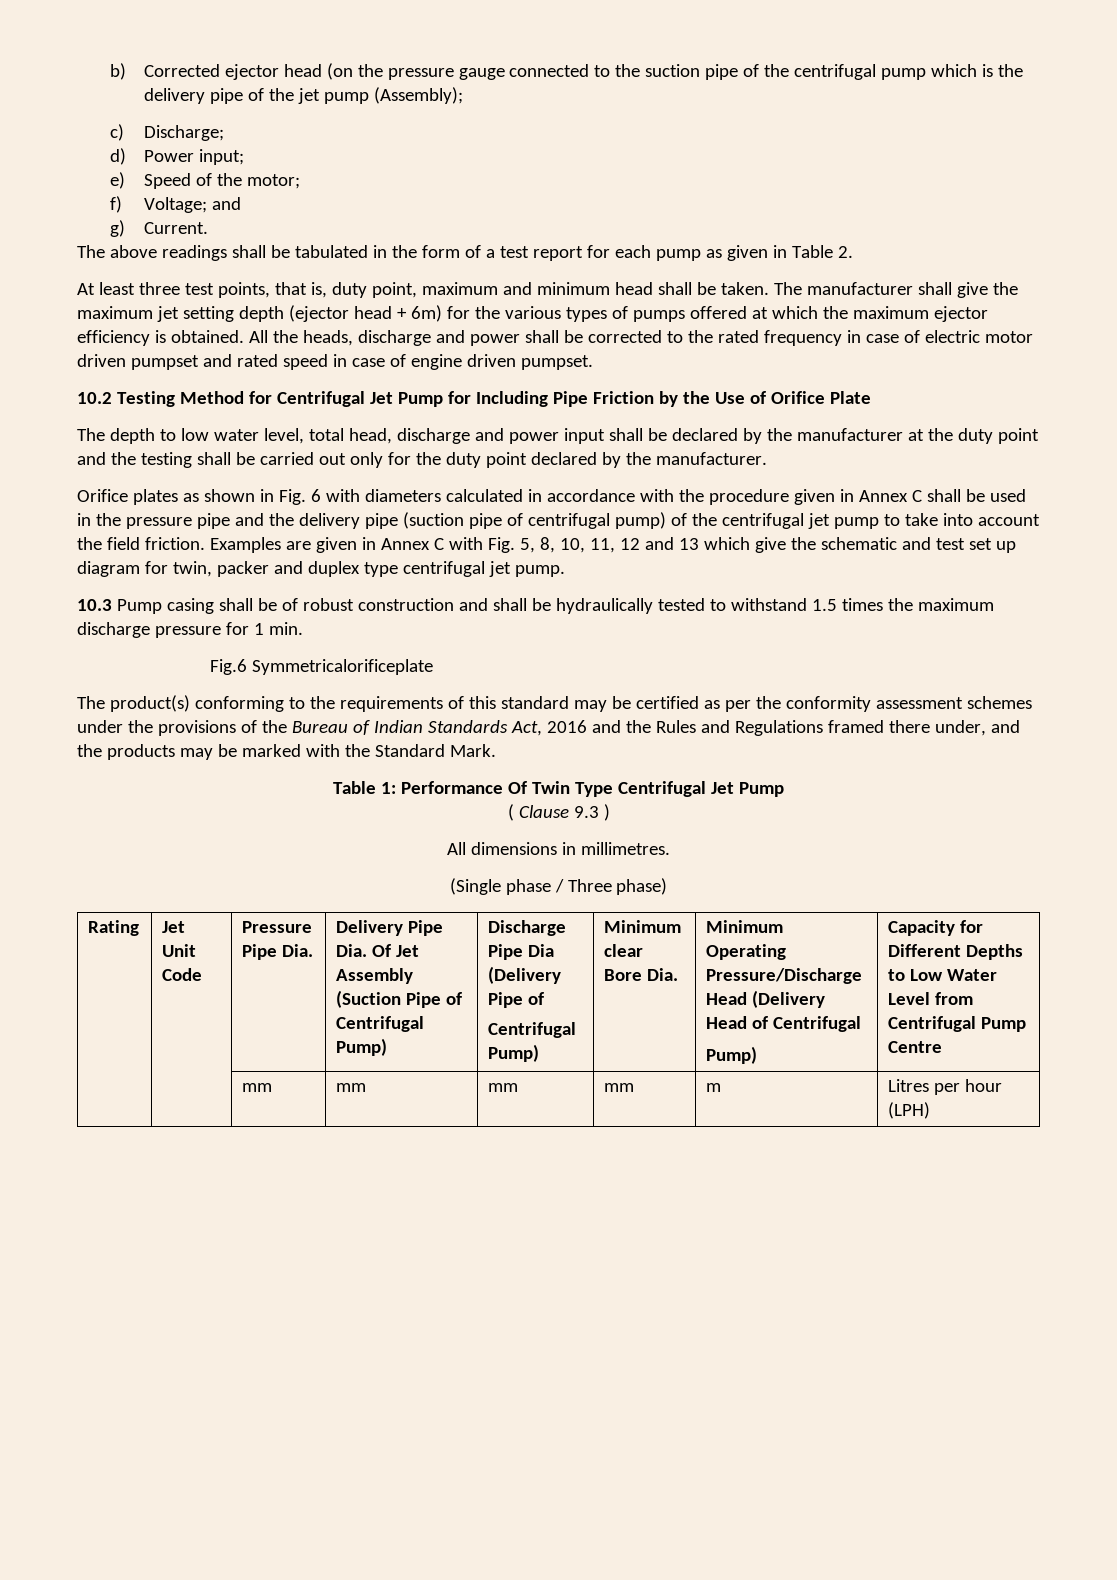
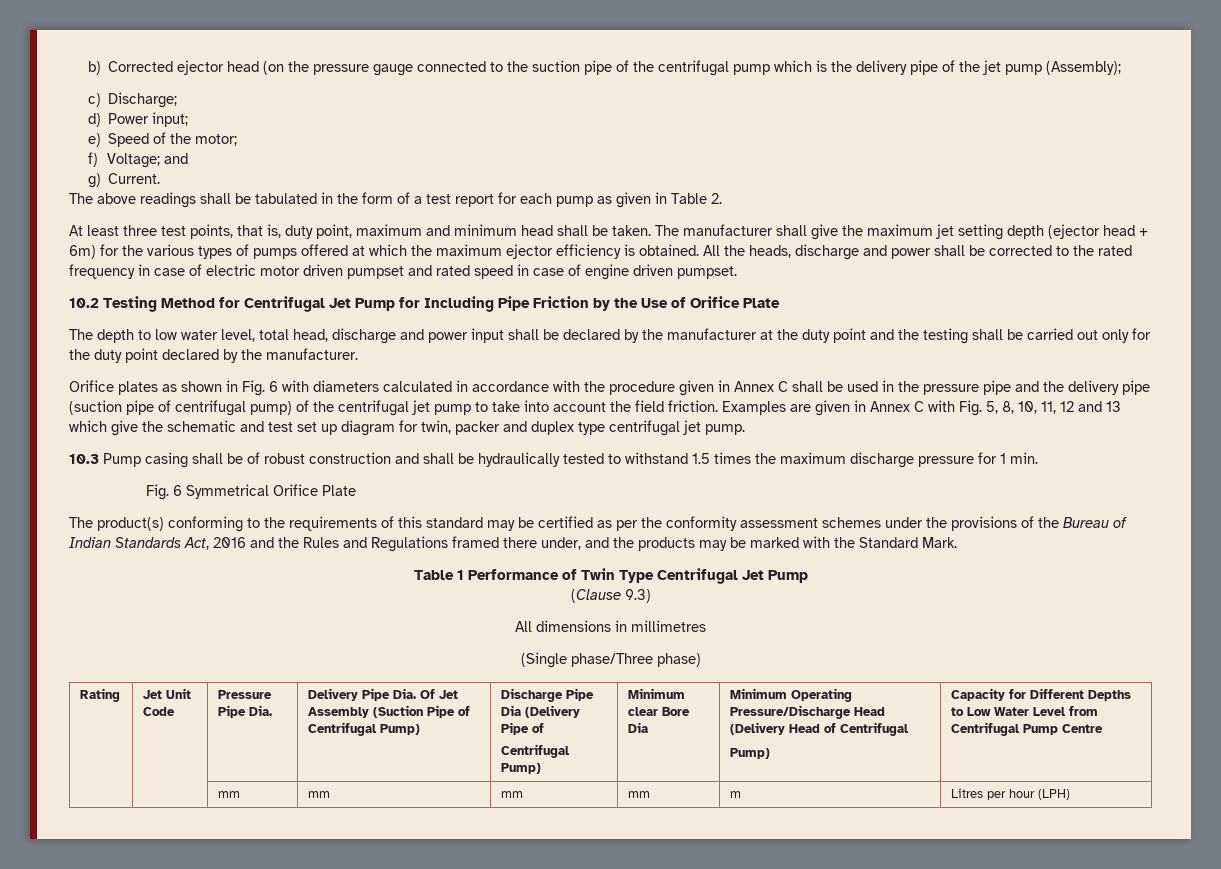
- Fig.6 Symmetricalorificeplate
+ Fig. 6 Symmetrical Orifice Plate
- Table 1: Performance Of Twin Type Centrifugal Jet Pump
+ Table 1 Performance of Twin Type Centrifugal Jet Pump
- ( Clause 9.3 )
+ (Clause 9.3)
- All dimensions in millimetres.
+ All dimensions in millimetres
- (Single phase / Three phase)
+ (Single phase/Three phase)
- Minimum clear Bore Dia.
+ Minimum clear Bore Dia

